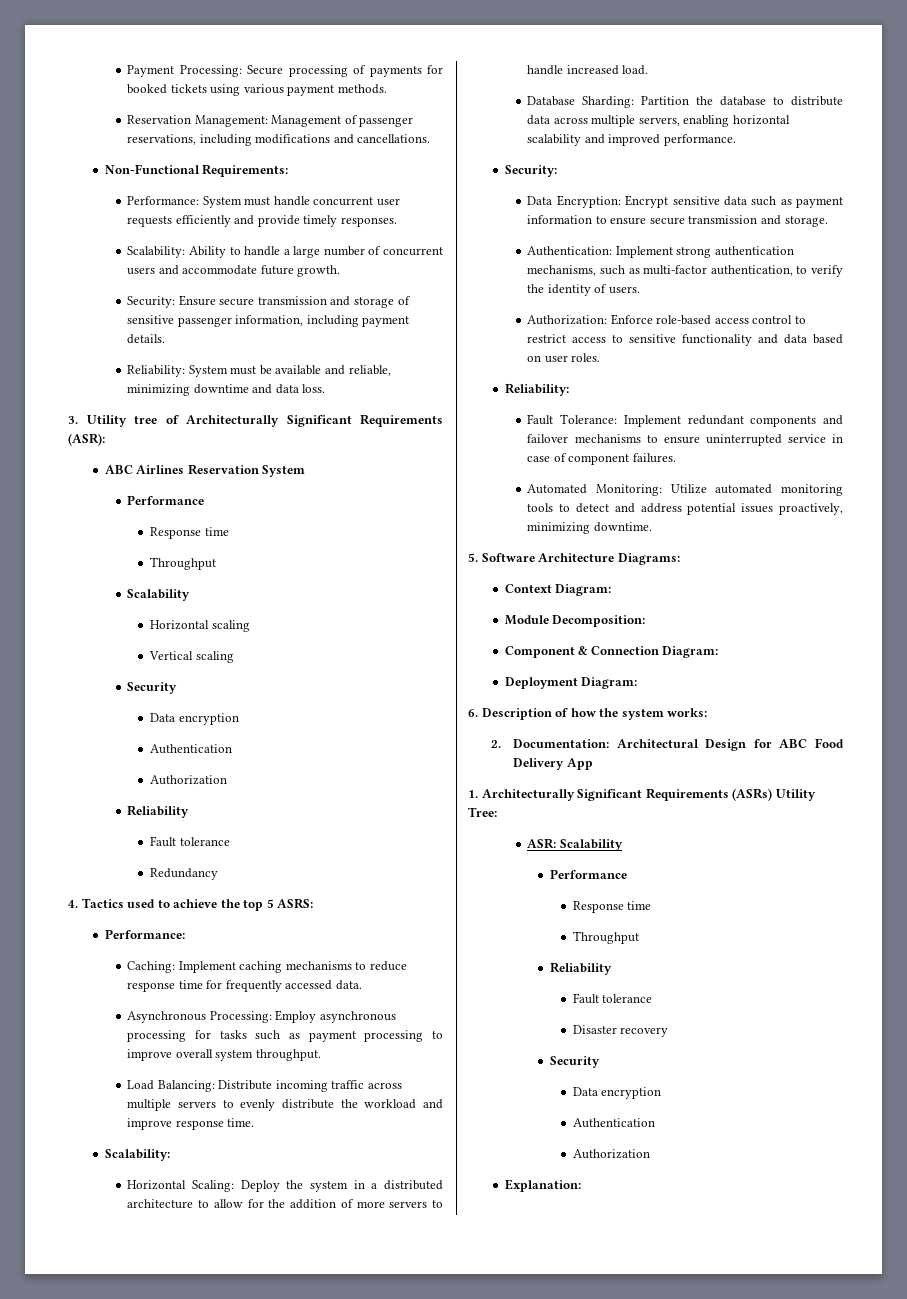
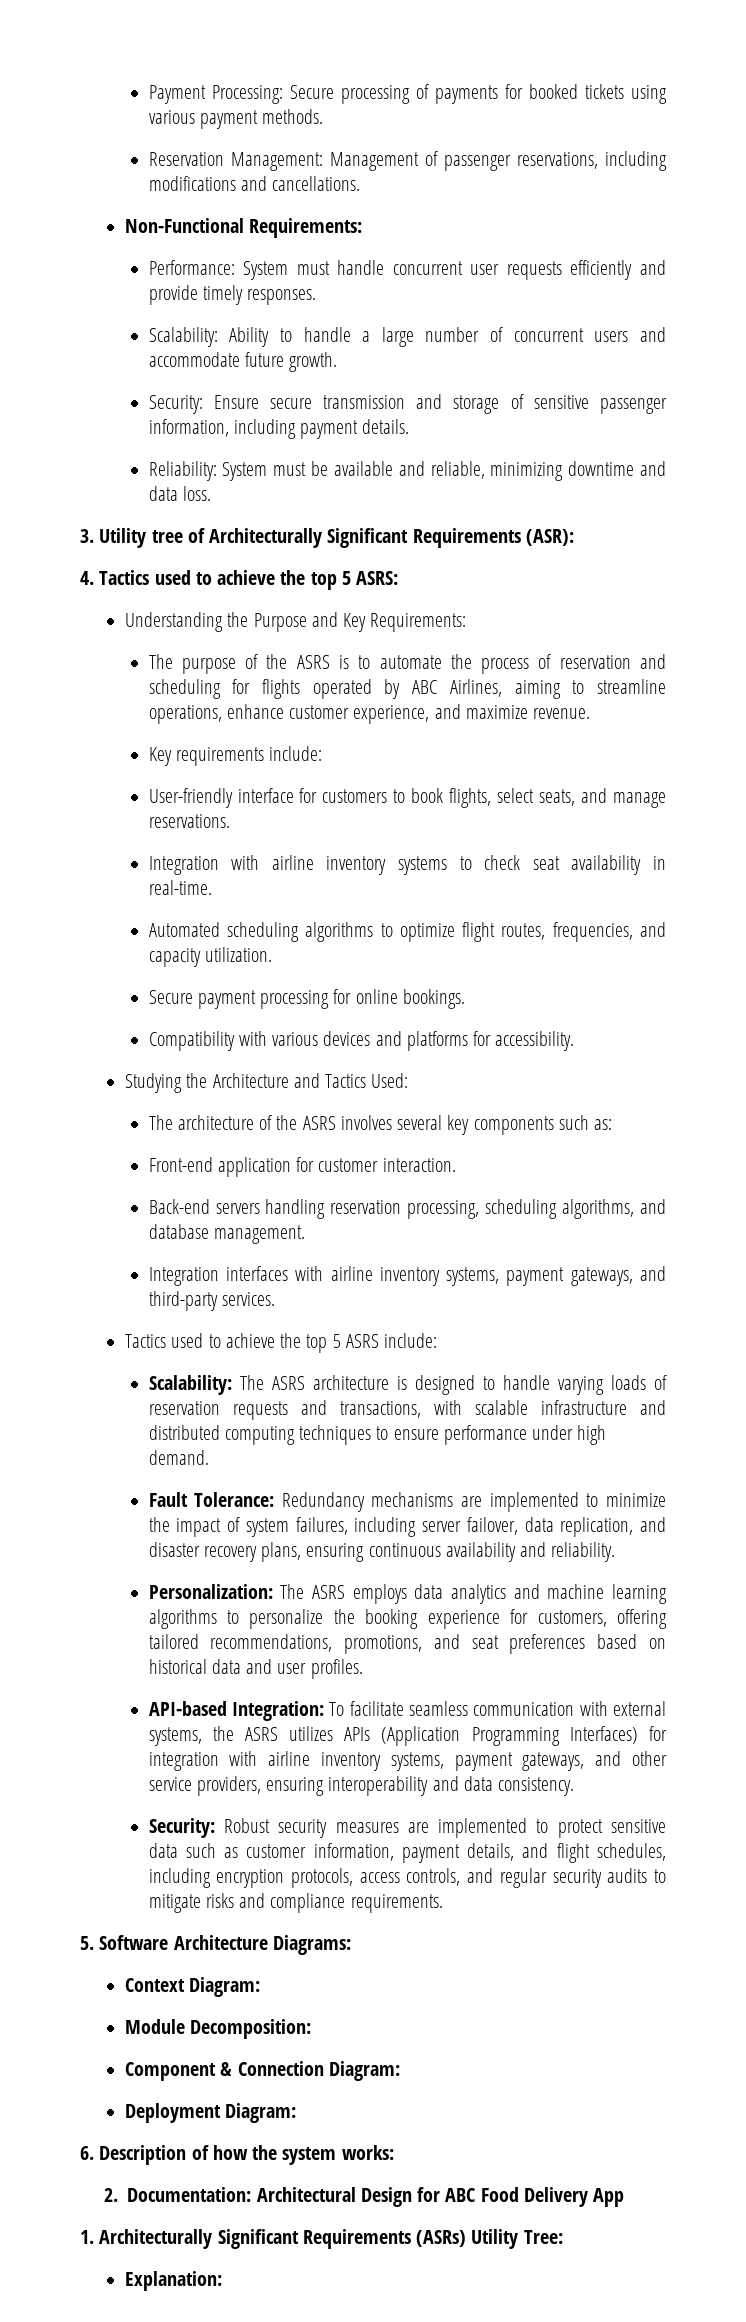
- ABC Airlines Reservation System
- Performance
- Response time
- Throughput
- Scalability
- Horizontal scaling
- Vertical scaling
- Security
- Data encryption
- Authentication
- Authorization
- Reliability
- Fault tolerance
- Redundancy
  4. Tactics used to achieve the top 5 ASRS:
- Performance:
- Caching: Implement caching mechanisms to reduce response time for frequently accessed data.
- Asynchronous Processing: Employ asynchronous processing for tasks such as payment processing to improve overall system throughput.
- Load Balancing: Distribute incoming traffic across multiple servers to evenly distribute the workload and improve response time.
- Scalability:
- Horizontal Scaling: Deploy the system in a distributed architecture to allow for the addition of more servers to handle increased load.
- Database Sharding: Partition the database to distribute data across multiple servers, enabling horizontal scalability and improved performance.
- Security:
- Data Encryption: Encrypt sensitive data such as payment information to ensure secure transmission and storage.
- Authentication: Implement strong authentication mechanisms, such as multi-factor authentication, to verify the identity of users.
- Authorization: Enforce role-based access control to restrict access to sensitive functionality and data based on user roles.
- Reliability:
- Fault Tolerance: Implement redundant components and failover mechanisms to ensure uninterrupted service in case of component failures.
- Automated Monitoring: Utilize automated monitoring tools to detect and address potential issues proactively, minimizing downtime.
+ Understanding the Purpose and Key Requirements:
+ The purpose of the ASRS is to automate the process of reservation and scheduling for flights operated by ABC Airlines, aiming to streamline operations, enhance customer experience, and maximize revenue.
+ Key requirements include:
+ User-friendly interface for customers to book flights, select seats, and manage reservations.
+ Integration with airline inventory systems to check seat availability in real-time.
+ Automated scheduling algorithms to optimize flight routes, frequencies, and capacity utilization.
+ Secure payment processing for online bookings.
+ Compatibility with various devices and platforms for accessibility.
+ Studying the Architecture and Tactics Used:
+ The architecture of the ASRS involves several key components such as:
+ Front-end application for customer interaction.
+ Back-end servers handling reservation processing, scheduling algorithms, and database management.
+ Integration interfaces with airline inventory systems, payment gateways, and third-party services.
+ Tactics used to achieve the top 5 ASRS include:
+ Scalability: The ASRS architecture is designed to handle varying loads of reservation requests and transactions, with scalable infrastructure and distributed computing techniques to ensure performance under high demand.
+ Fault Tolerance: Redundancy mechanisms are implemented to minimize the impact of system failures, including server failover, data replication, and disaster recovery plans, ensuring continuous availability and reliability.
+ Personalization: The ASRS employs data analytics and machine learning algorithms to personalize the booking experience for customers, offering tailored recommendations, promotions, and seat preferences based on historical data and user profiles.
+ API-based Integration: To facilitate seamless communication with external systems, the ASRS utilizes APIs (Application Programming Interfaces) for integration with airline inventory systems, payment gateways, and other service providers, ensuring interoperability and data consistency.
+ Security: Robust security measures are implemented to protect sensitive data such as customer information, payment details, and flight schedules, including encryption protocols, access controls, and regular security audits to mitigate risks and compliance requirements.
- ASR: Scalability
- Performance
- Response time
- Throughput
- Reliability
- Fault tolerance
- Disaster recovery
- Security
- Data encryption
- Authentication
- Authorization

